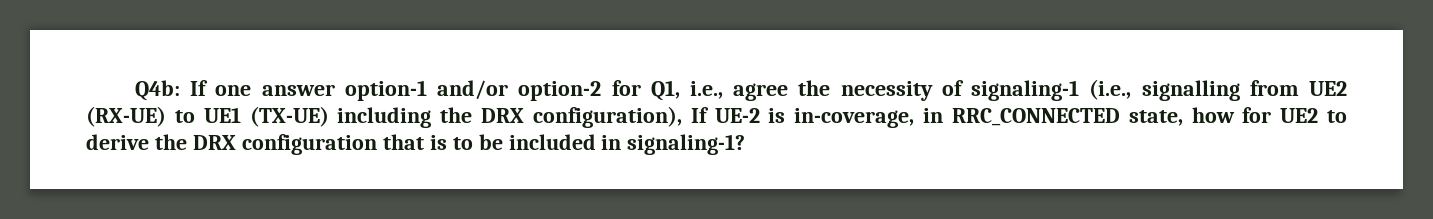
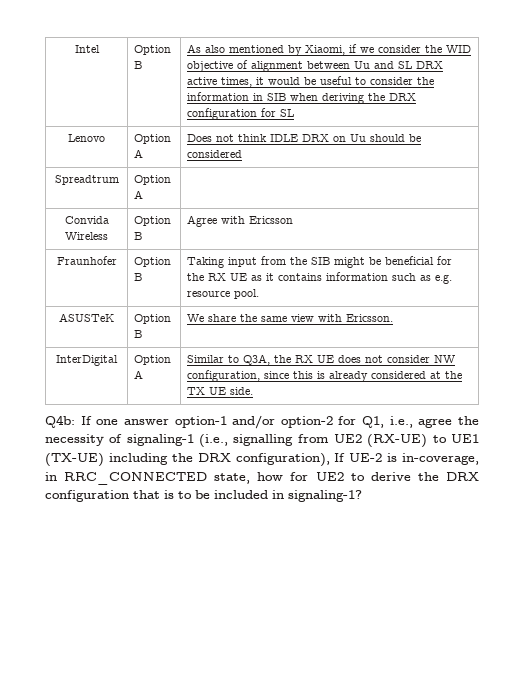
+ Intel | Option B | As also mentioned by Xiaomi, if we consider the WID objective of alignment between Uu and SL DRX active times, it would be useful to consider the information in SIB when deriving the DRX configuration for SL
+ Lenovo | Option A | Does not think IDLE DRX on Uu should be considered
+ Spreadtrum | Option A |
+ Convida Wireless | Option B | Agree with Ericsson
+ Fraunhofer | Option B | Taking input from the SIB might be beneficial for the RX UE as it contains information such as e.g. resource pool.
+ ASUSTeK | Option B | We share the same view with Ericsson.
+ InterDigital | Option A | Similar to Q3A, the RX UE does not consider NW configuration, since this is already considered at the TX UE side.

